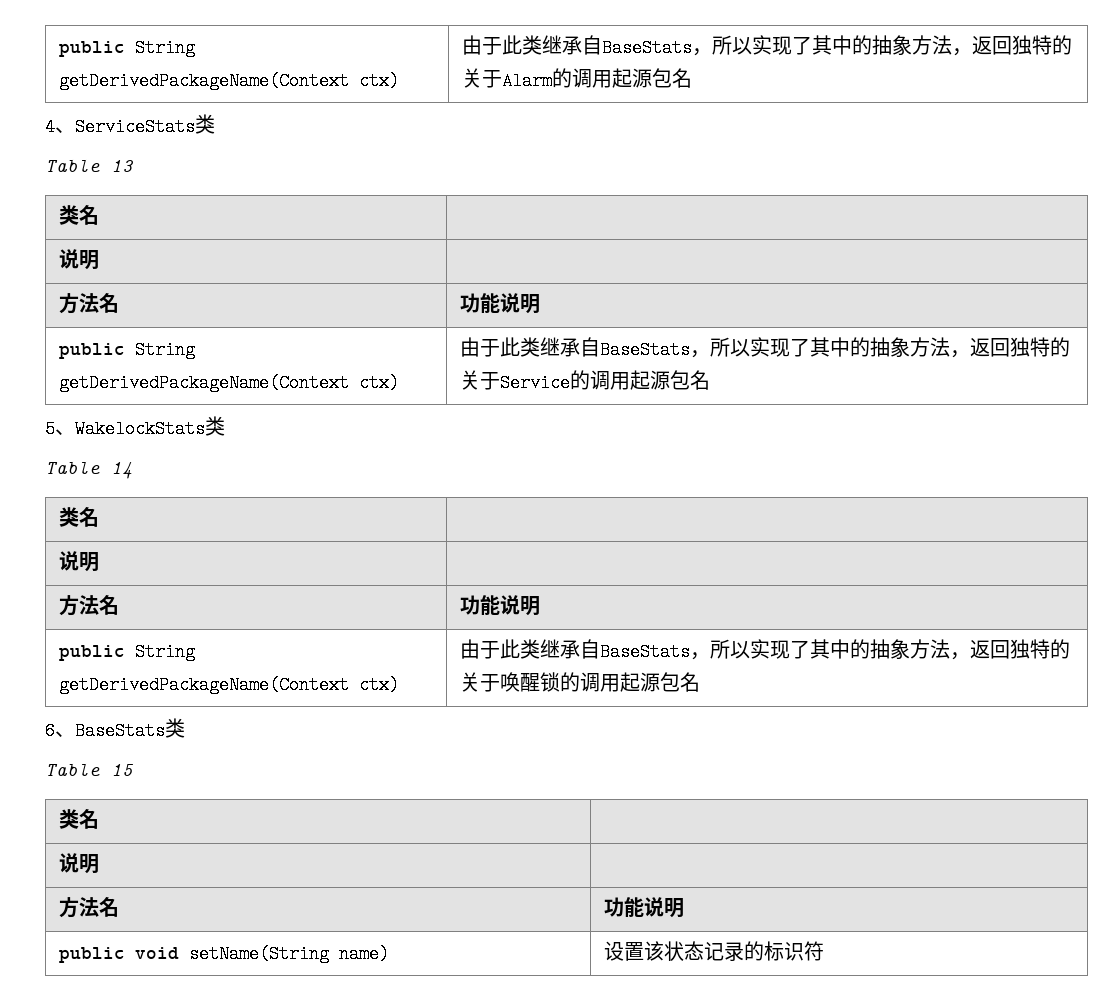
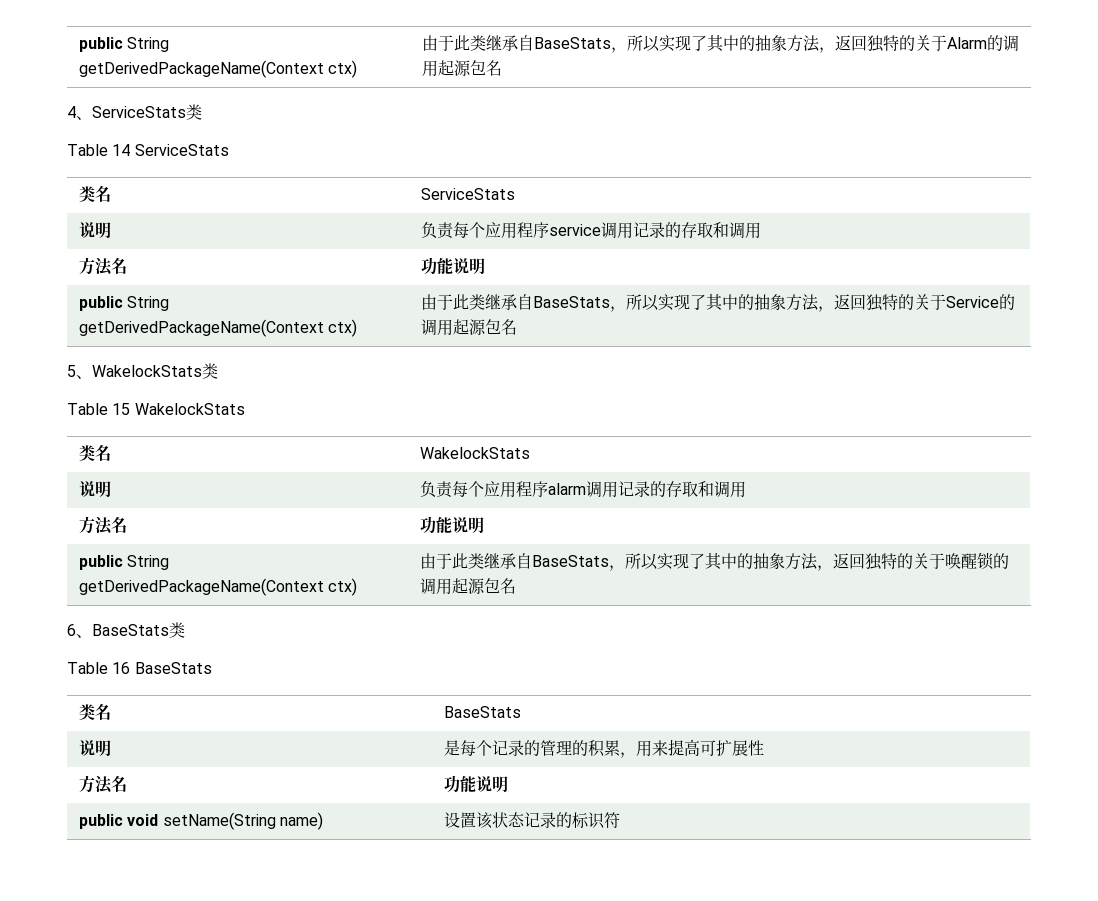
- Table 13
- 类名 |
- 说明 |
+ Table 14 ServiceStats
+ 类名 | ServiceStats
+ 说明 | 负责每个应用程序service调用记录的存取和调用
- Table 14
- 类名 |
- 说明 |
+ Table 15 WakelockStats
+ 类名 | WakelockStats
+ 说明 | 负责每个应用程序alarm调用记录的存取和调用
- Table 15
- 类名 |
- 说明 |
+ Table 16 BaseStats
+ 类名 | BaseStats
+ 说明 | 是每个记录的管理的积累，用来提高可扩展性

